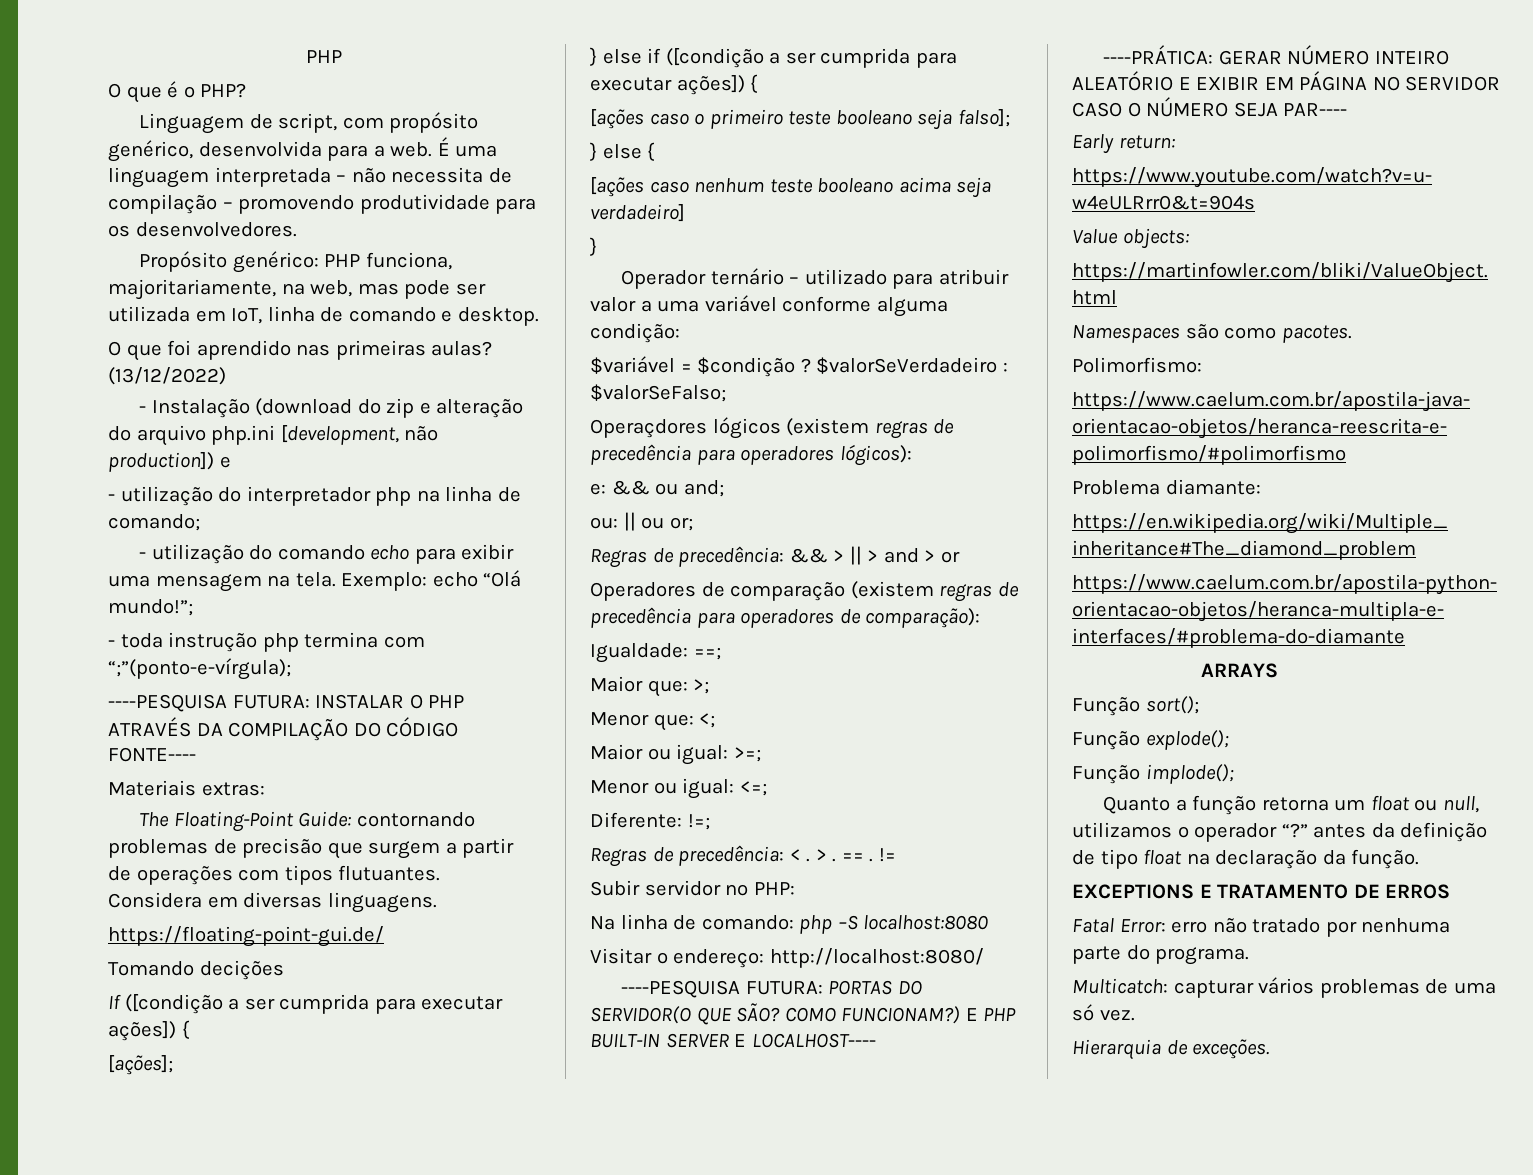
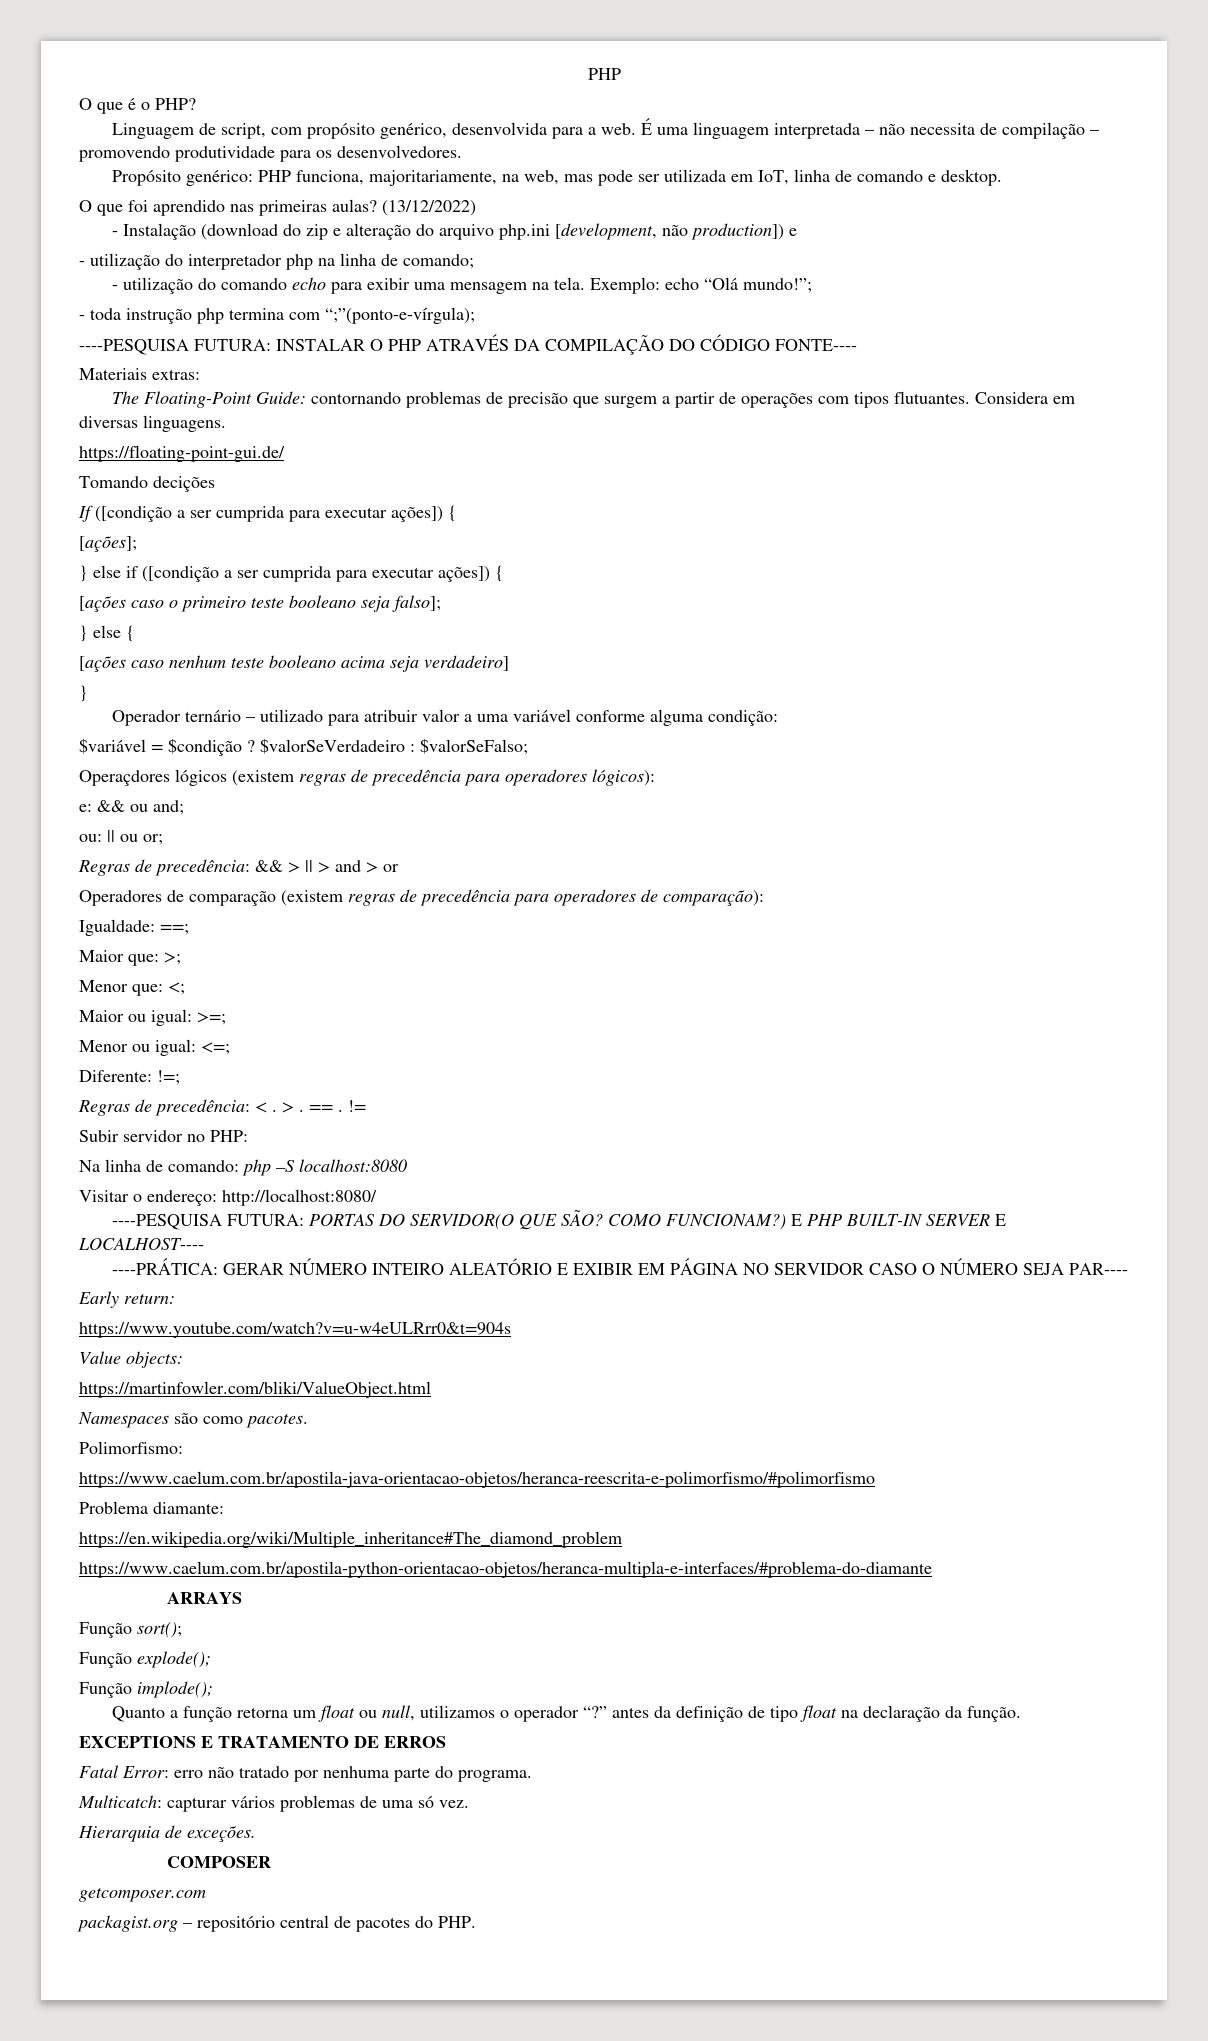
+ COMPOSER
+ getcomposer.com
+ packagist.org – repositório central de pacotes do PHP.

